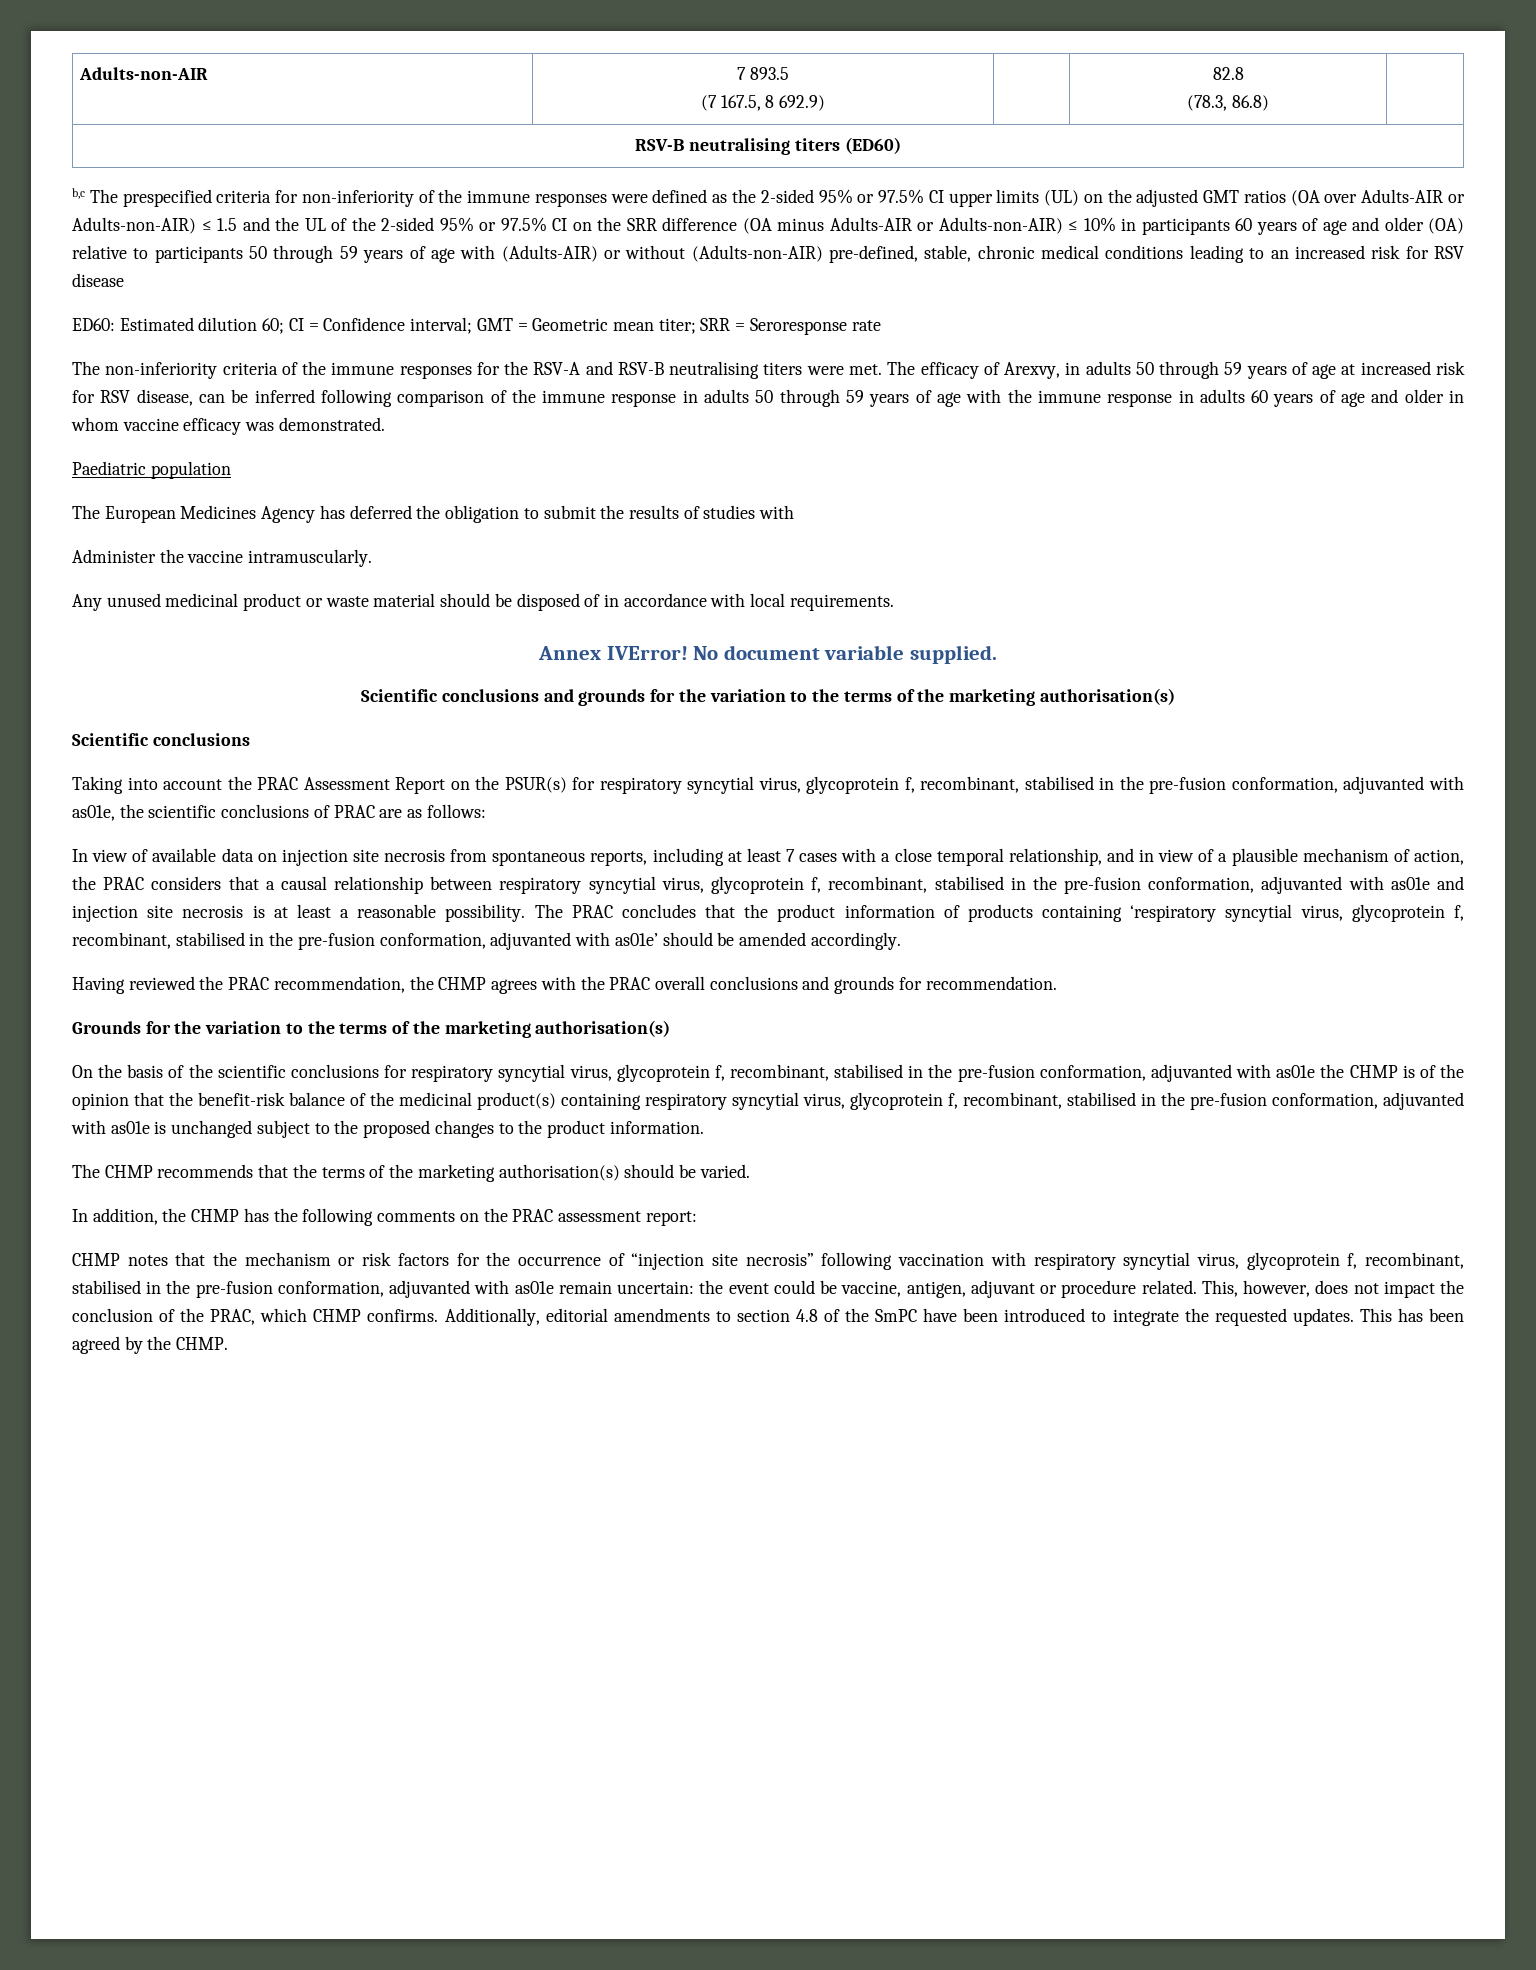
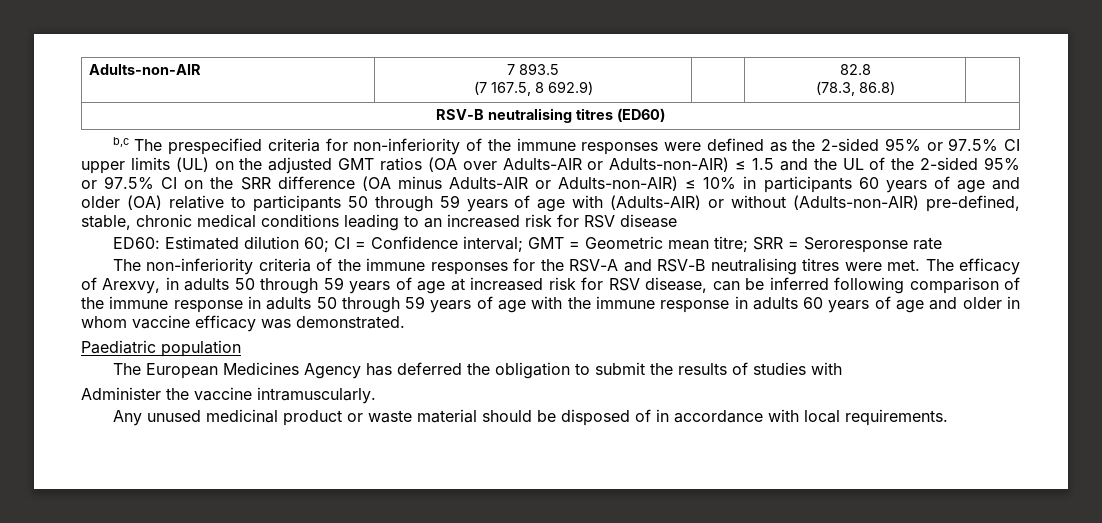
- RSV-B neutralising titers (ED60)
+ RSV-B neutralising titres (ED60)
- ED60: Estimated dilution 60; CI = Confidence interval; GMT = Geometric mean titer; SRR = Seroresponse rate
+ ED60: Estimated dilution 60; CI = Confidence interval; GMT = Geometric mean titre; SRR = Seroresponse rate
- The non-inferiority criteria of the immune responses for the RSV-A and RSV-B neutralising titers were met.
+ The non-inferiority criteria of the immune responses for the RSV-A and RSV-B neutralising titres were met.
- Annex IVError! No document variable supplied.
- Scientific conclusions and grounds for the variation to the terms of the marketing authorisation(s)
- Scientific conclusions
- Taking into account the PRAC Assessment Report on the PSUR(s) for respiratory syncytial virus, glycoprotein f, recombinant, stabilised in the pre-fusion conformation, adjuvanted with as01e, the scientific conclusions of PRAC are as follows:
- In view of available data on injection site necrosis from spontaneous reports, including at least 7 cases with a close temporal relationship, and in view of a plausible mechanism of action, the PRAC considers that a causal relationship between respiratory syncytial virus, glycoprotein f, recombinant, stabilised in the pre-fusion conformation, adjuvanted with as01e and injection site necrosis is at least a reasonable possibility. The PRAC concludes that the product information of products containing ‘respiratory syncytial virus, glycoprotein f, recombinant, stabilised in the pre-fusion conformation, adjuvanted with as01e’ should be amended accordingly.
- Having reviewed the PRAC recommendation, the CHMP agrees with the PRAC overall conclusions and grounds for recommendation.
- Grounds for the variation to the terms of the marketing authorisation(s)
- On the basis of the scientific conclusions for respiratory syncytial virus, glycoprotein f, recombinant, stabilised in the pre-fusion conformation, adjuvanted with as01e the CHMP is of the opinion that the benefit-risk balance of the medicinal product(s) containing respiratory syncytial virus, glycoprotein f, recombinant, stabilised in the pre-fusion conformation, adjuvanted with as01e is unchanged subject to the proposed changes to the product information.
- The CHMP recommends that the terms of the marketing authorisation(s) should be varied.
- In addition, the CHMP has the following comments on the PRAC assessment report:
- CHMP notes that the mechanism or risk factors for the occurrence of “injection site necrosis” following vaccination with respiratory syncytial virus, glycoprotein f, recombinant, stabilised in the pre-fusion conformation, adjuvanted with as01e remain uncertain: the event could be vaccine, antigen, adjuvant or procedure related. This, however, does not impact the conclusion of the PRAC, which CHMP confirms. Additionally, editorial amendments to section 4.8 of the SmPC have been introduced to integrate the requested updates. This has been agreed by the CHMP.

